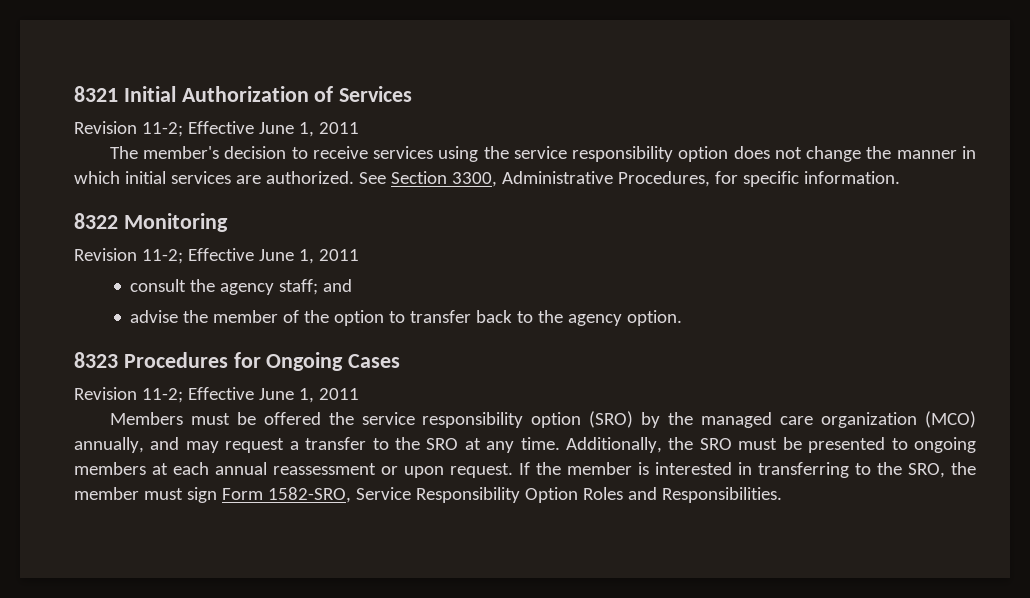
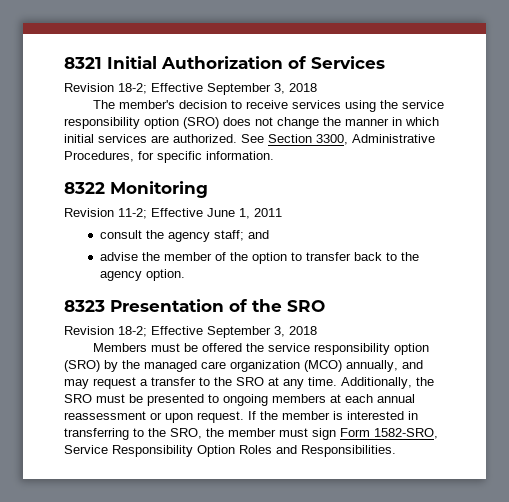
  8321 Initial Authorization of Services
- Revision 11-2; Effective June 1, 2011
+ Revision 18-2; Effective September 3, 2018
- The member's decision to receive services using the service responsibility option does not change the manner in which initial services are authorized.
+ The member's decision to receive services using the service responsibility option (SRO) does not change the manner in which initial services are authorized.
- 8323 Procedures for Ongoing Cases
- Revision 11-2; Effective June 1, 2011
+ 8323 Presentation of the SRO
+ Revision 18-2; Effective September 3, 2018

